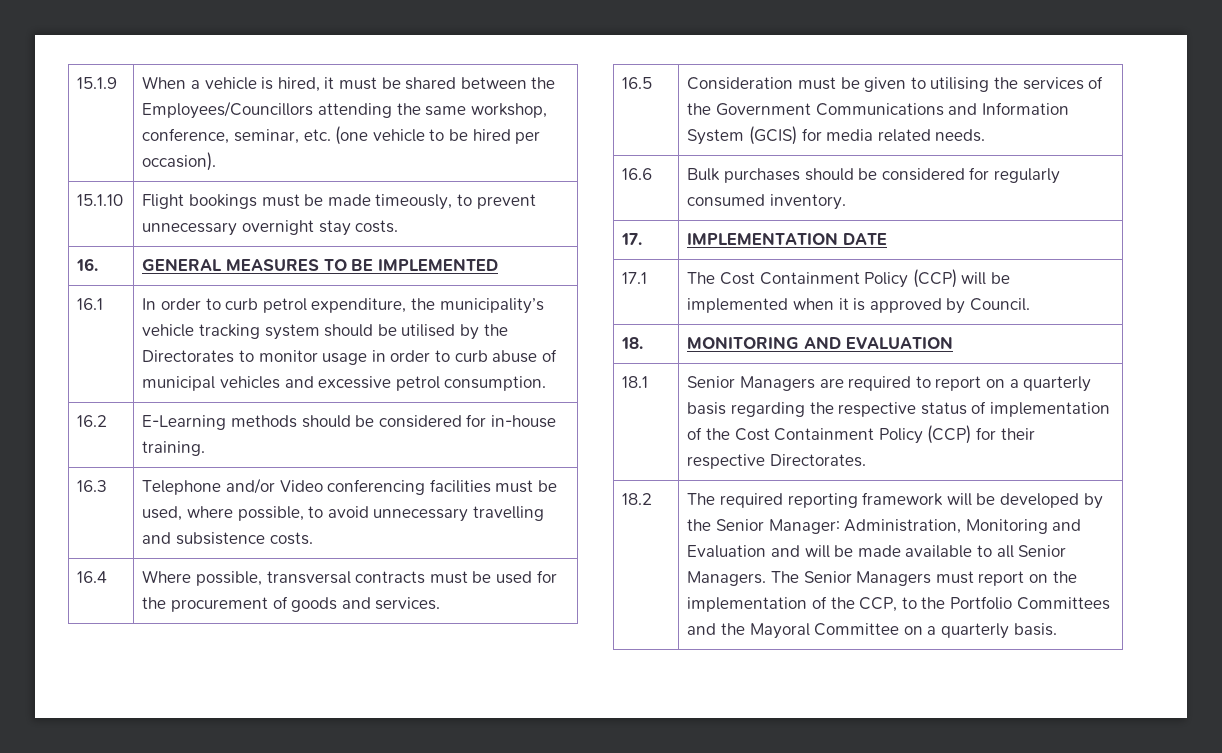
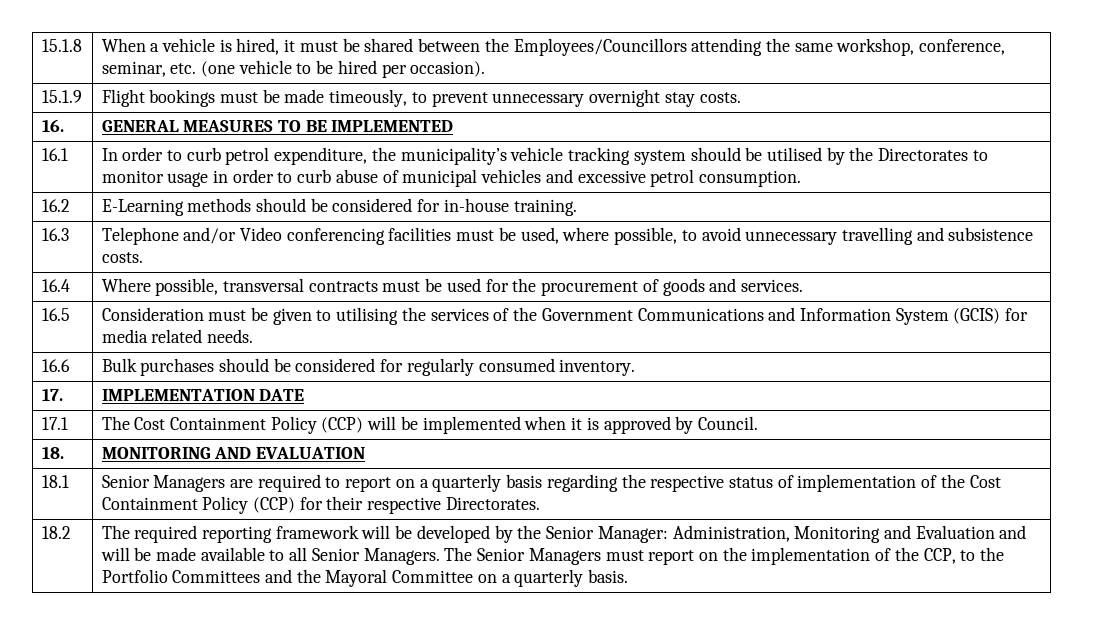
- 15.1.9 | When a vehicle is hired, it must be shared between the Employees/Councillors attending the same workshop, conference, seminar, etc. (one vehicle to be hired per occasion).
+ 15.1.8 | When a vehicle is hired, it must be shared between the Employees/Councillors attending the same workshop, conference, seminar, etc. (one vehicle to be hired per occasion).
- 15.1.10 | Flight bookings must be made timeously, to prevent unnecessary overnight stay costs.
+ 15.1.9 | Flight bookings must be made timeously, to prevent unnecessary overnight stay costs.

